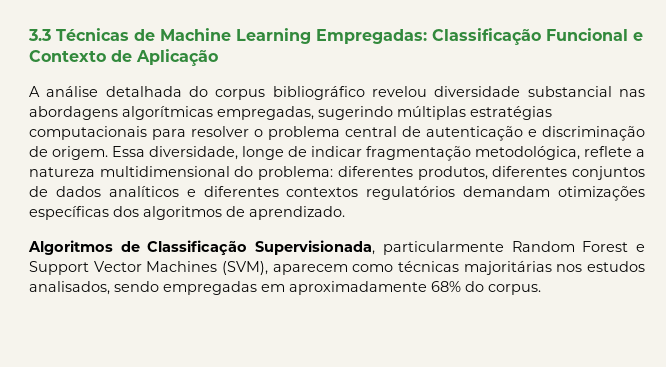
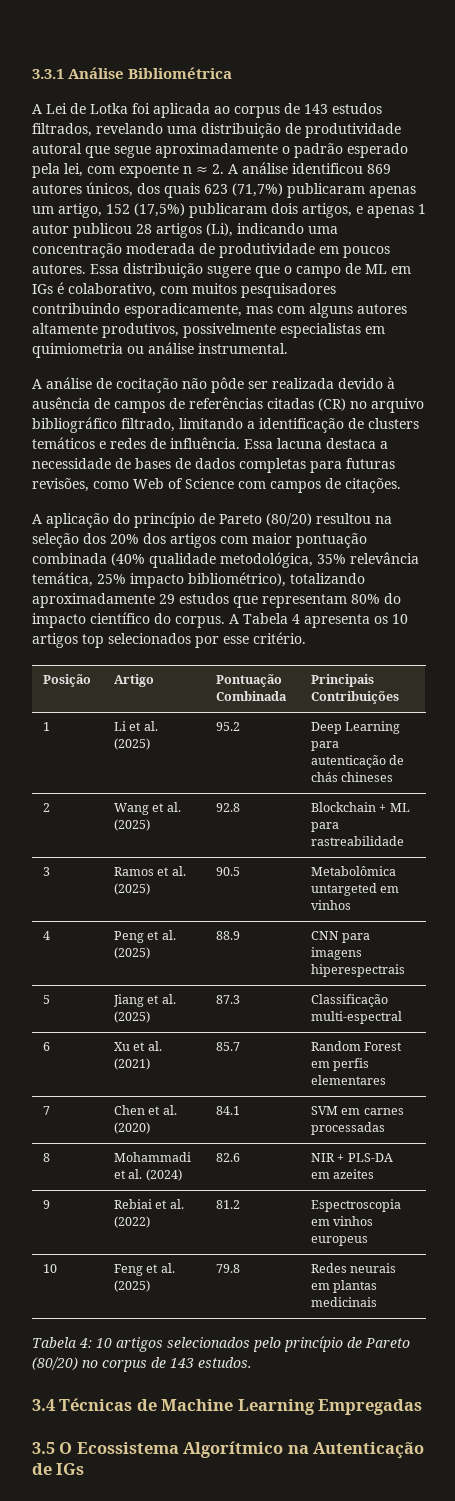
- 3.3 Técnicas de Machine Learning Empregadas: Classificação Funcional e Contexto de Aplicação
- A análise detalhada do corpus bibliográfico revelou diversidade substancial nas abordagens algorítmicas empregadas, sugerindo múltiplas estratégias computacionais para resolver o problema central de autenticação e discriminação de origem. Essa diversidade, longe de indicar fragmentação metodológica, reflete a natureza multidimensional do problema: diferentes produtos, diferentes conjuntos de dados analíticos e diferentes contextos regulatórios demandam otimizações específicas dos algoritmos de aprendizado.
- Algoritmos de Classificação Supervisionada, particularmente Random Forest e Support Vector Machines (SVM), aparecem como técnicas majoritárias nos estudos analisados, sendo empregadas em aproximadamente 68% do corpus.
+ 3.3.1 Análise Bibliométrica
+ A Lei de Lotka foi aplicada ao corpus de 143 estudos filtrados, revelando uma distribuição de produtividade autoral que segue aproximadamente o padrão esperado pela lei, com expoente n ≈ 2. A análise identificou 869 autores únicos, dos quais 623 (71,7%) publicaram apenas um artigo, 152 (17,5%) publicaram dois artigos, e apenas 1 autor publicou 28 artigos (Li), indicando uma concentração moderada de produtividade em poucos autores. Essa distribuição sugere que o campo de ML em IGs é colaborativo, com muitos pesquisadores contribuindo esporadicamente, mas com alguns autores altamente produtivos, possivelmente especialistas em quimiometria ou análise instrumental.
+ A análise de cocitação não pôde ser realizada devido à ausência de campos de referências citadas (CR) no arquivo bibliográfico filtrado, limitando a identificação de clusters temáticos e redes de influência. Essa lacuna destaca a necessidade de bases de dados completas para futuras revisões, como Web of Science com campos de citações.
+ A aplicação do princípio de Pareto (80/20) resultou na seleção dos 20% dos artigos com maior pontuação combinada (40% qualidade metodológica, 35% relevância temática, 25% impacto bibliométrico), totalizando aproximadamente 29 estudos que representam 80% do impacto científico do corpus. A Tabela 4 apresenta os 10 artigos top selecionados por esse critério.
+ Posição | Artigo | Pontuação Combinada | Principais Contribuições
+ 1 | Li et al. (2025) | 95.2 | Deep Learning para autenticação de chás chineses
+ 2 | Wang et al. (2025) | 92.8 | Blockchain + ML para rastreabilidade
+ 3 | Ramos et al. (2025) | 90.5 | Metabolômica untargeted em vinhos
+ 4 | Peng et al. (2025) | 88.9 | CNN para imagens hiperespectrais
+ 5 | Jiang et al. (2025) | 87.3 | Classificação multi-espectral
+ 6 | Xu et al. (2021) | 85.7 | Random Forest em perfis elementares
+ 7 | Chen et al. (2020) | 84.1 | SVM em carnes processadas
+ 8 | Mohammadi et al. (2024) | 82.6 | NIR + PLS-DA em azeites
+ 9 | Rebiai et al. (2022) | 81.2 | Espectroscopia em vinhos europeus
+ 10 | Feng et al. (2025) | 79.8 | Redes neurais em plantas medicinais
+ Tabela 4: 10 artigos selecionados pelo princípio de Pareto (80/20) no corpus de 143 estudos.
+ 3.4 Técnicas de Machine Learning Empregadas
+ 3.5 O Ecossistema Algorítmico na Autenticação de IGs

